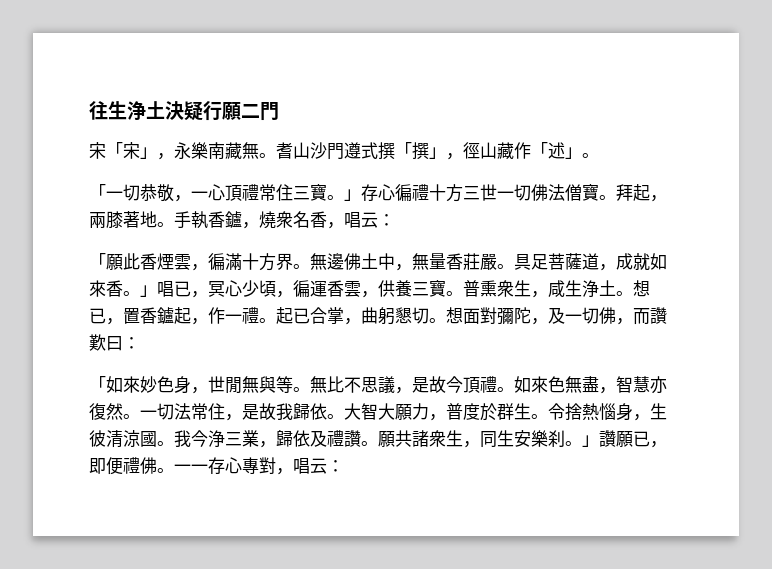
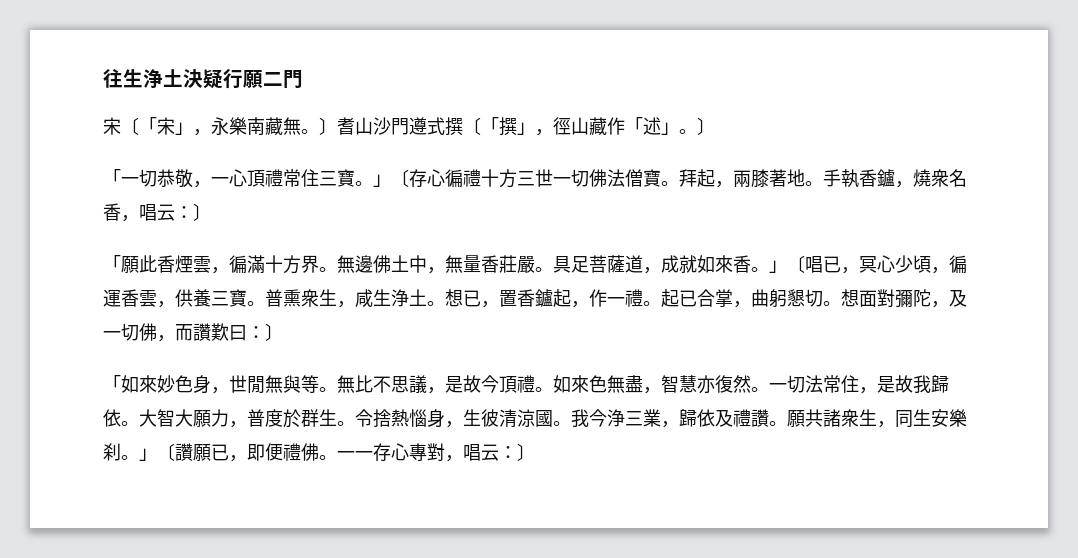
- 宋「宋」，永樂南藏無。
+ 宋〔「宋」，永樂南藏無。
- 耆山沙門遵式撰「撰」，徑山藏作「述」。
+ 〕耆山沙門遵式撰〔「撰」，徑山藏作「述」。〕
- 「一切恭敬，一心頂禮常住三寶。」存心徧禮十方三世一切佛法僧寶。
+ 「一切恭敬，一心頂禮常住三寶。」〔存心徧禮十方三世一切佛法僧寶。
- 手執香鑪，燒衆名香，唱云：
+ 手執香鑪，燒衆名香，唱云：〕
- 具足菩薩道，成就如來香。」唱已，冥心少頃，徧運香雲，供養三寶。
+ 具足菩薩道，成就如來香。」〔唱已，冥心少頃，徧運香雲，供養三寶。
- 想面對彌陀，及一切佛，而讚歎曰：
+ 想面對彌陀，及一切佛，而讚歎曰：〕
- 願共諸衆生，同生安樂刹。」讚願已，即便禮佛。
+ 願共諸衆生，同生安樂刹。」〔讚願已，即便禮佛。
- 一一存心專對，唱云：
+ 一一存心專對，唱云：〕

